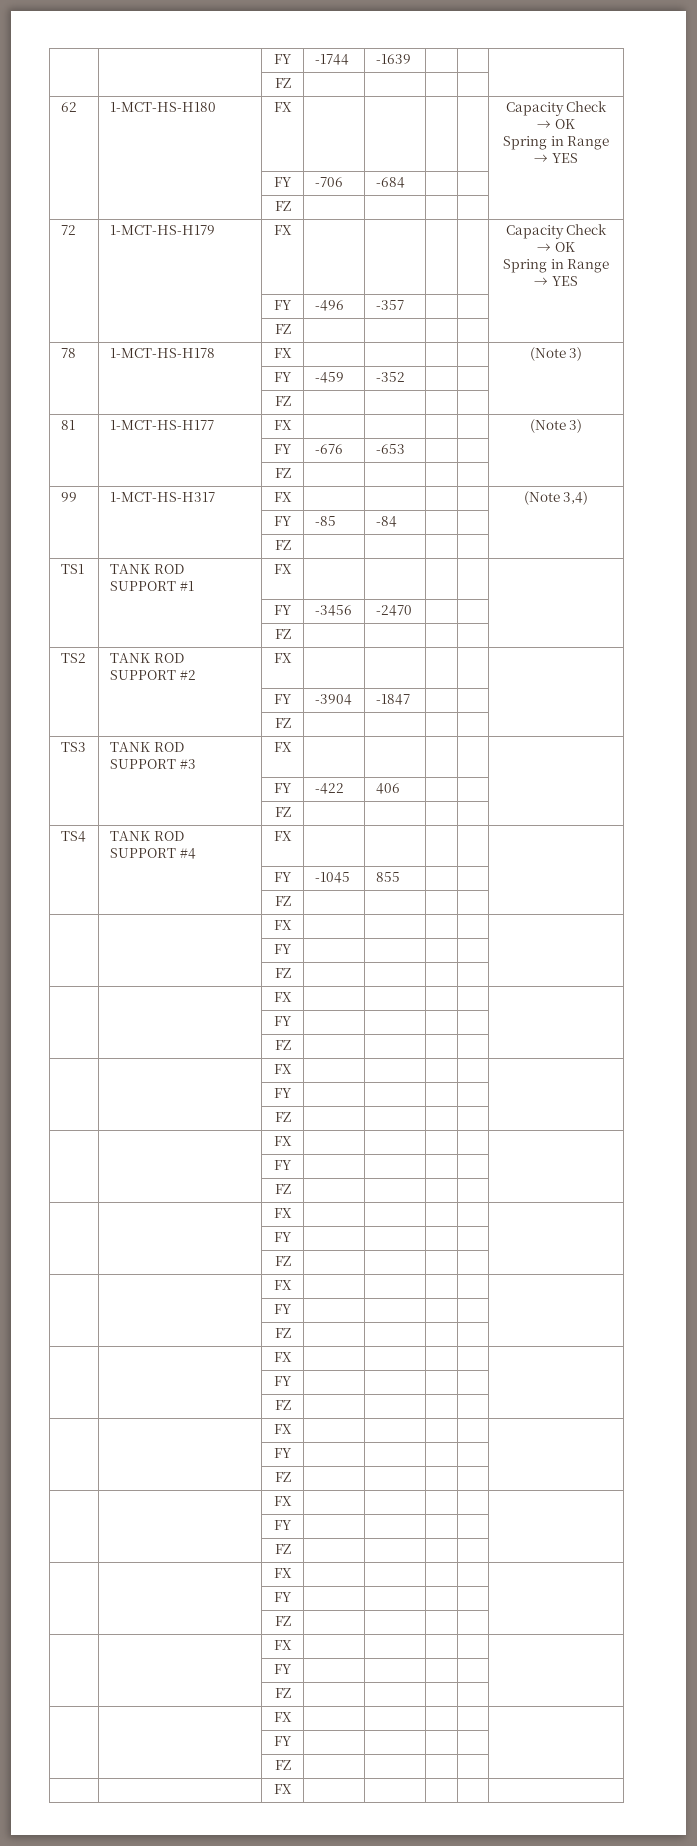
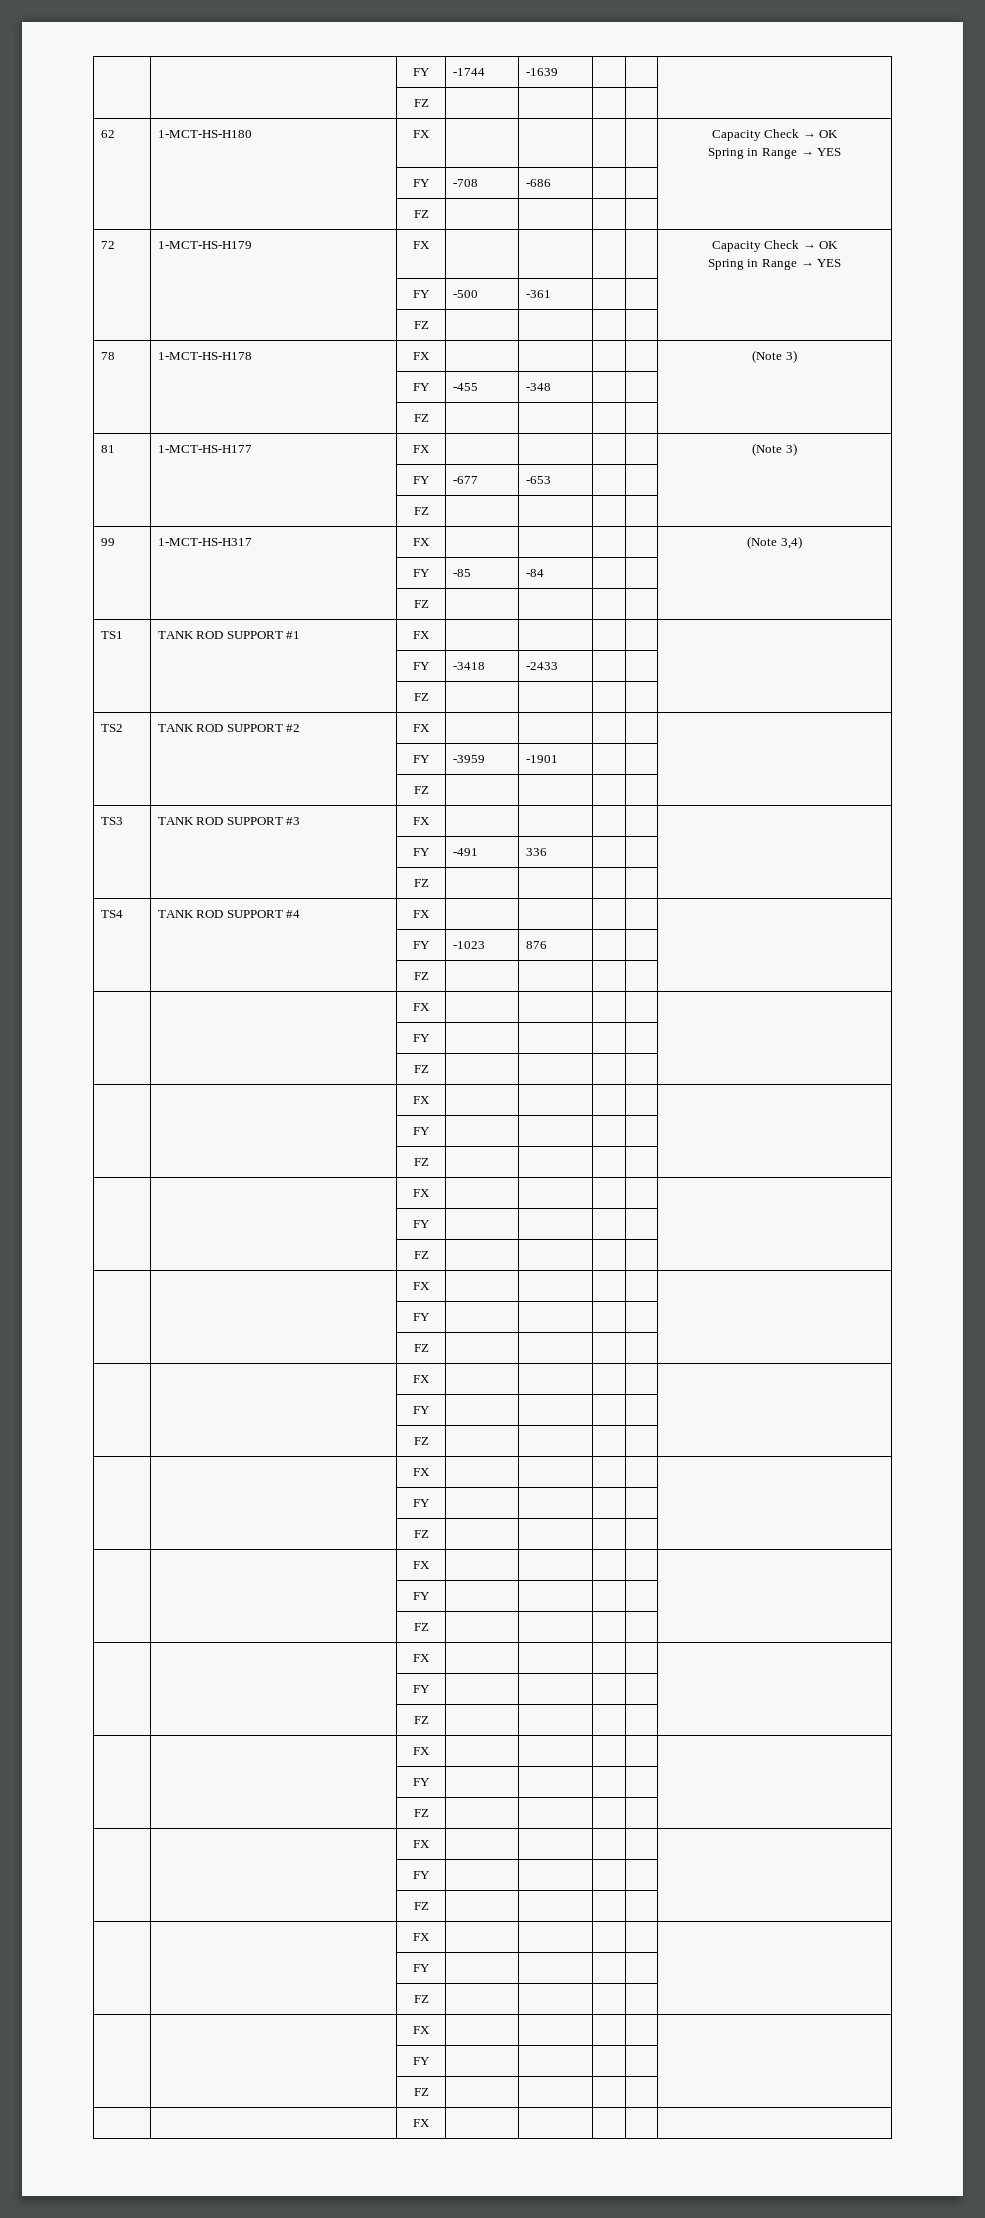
- | | FY | -706 | -684 | | |
+ | | FY | -708 | -686 | | |
- | | FY | -496 | -357 | | |
+ | | FY | -500 | -361 | | |
- | | FY | -459 | -352 | | |
+ | | FY | -455 | -348 | | |
- | | FY | -676 | -653 | | |
+ | | FY | -677 | -653 | | |
- | | FY | -3456 | -2470 | | |
+ | | FY | -3418 | -2433 | | |
- | | FY | -3904 | -1847 | | |
+ | | FY | -3959 | -1901 | | |
- | | FY | -422 | 406 | | |
+ | | FY | -491 | 336 | | |
- | | FY | -1045 | 855 | | |
+ | | FY | -1023 | 876 | | |

